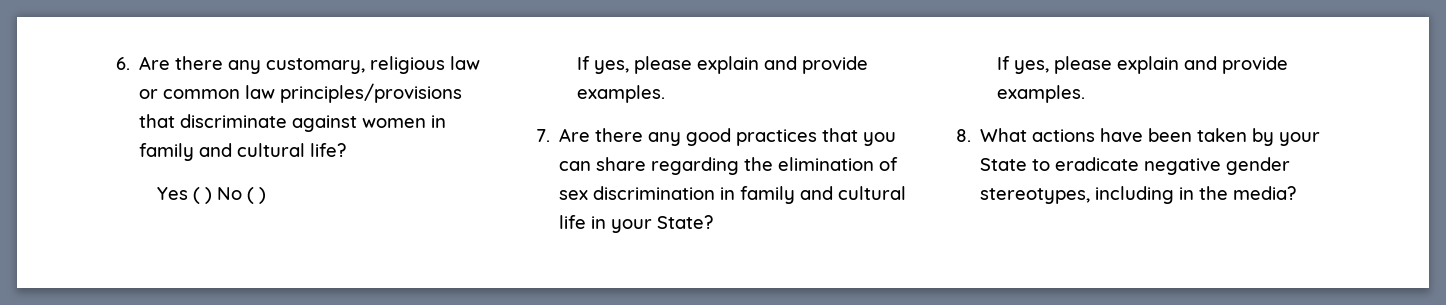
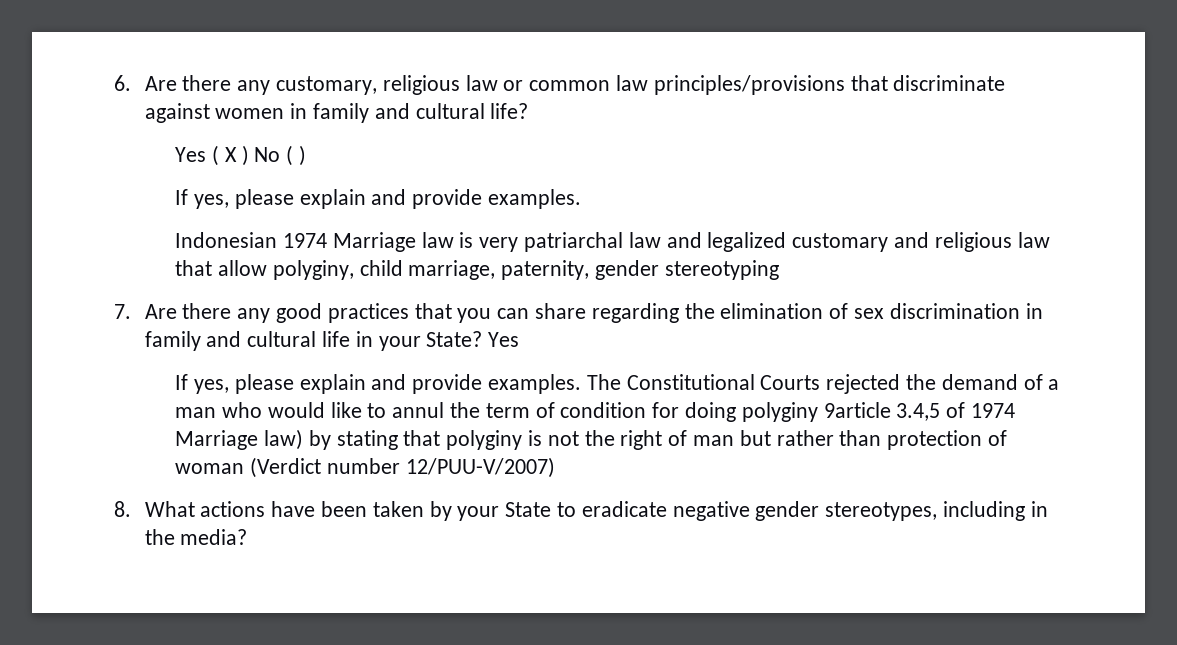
- Yes ( ) No ( )
+ Yes ( X ) No ( )
+ Indonesian 1974 Marriage law is very patriarchal law and legalized customary and religious law that allow polyginy, child marriage, paternity, gender stereotyping
- 7. Are there any good practices that you can share regarding the elimination of sex discrimination in family and cultural life in your State?
- If yes, please explain and provide examples.
+ 7. Are there any good practices that you can share regarding the elimination of sex discrimination in family and cultural life in your State? Yes
+ If yes, please explain and provide examples. The Constitutional Courts rejected the demand of a man who would like to annul the term of condition for doing polyginy 9article 3.4,5 of 1974 Marriage law) by stating that polyginy is not the right of man but rather than protection of woman (Verdict number 12/PUU-V/2007)

